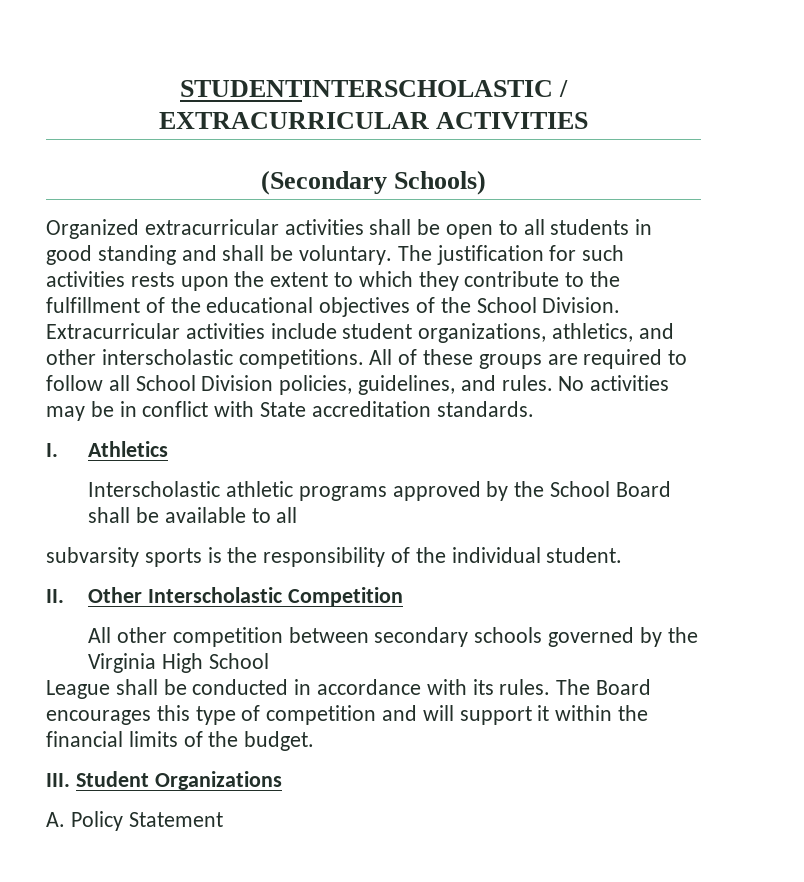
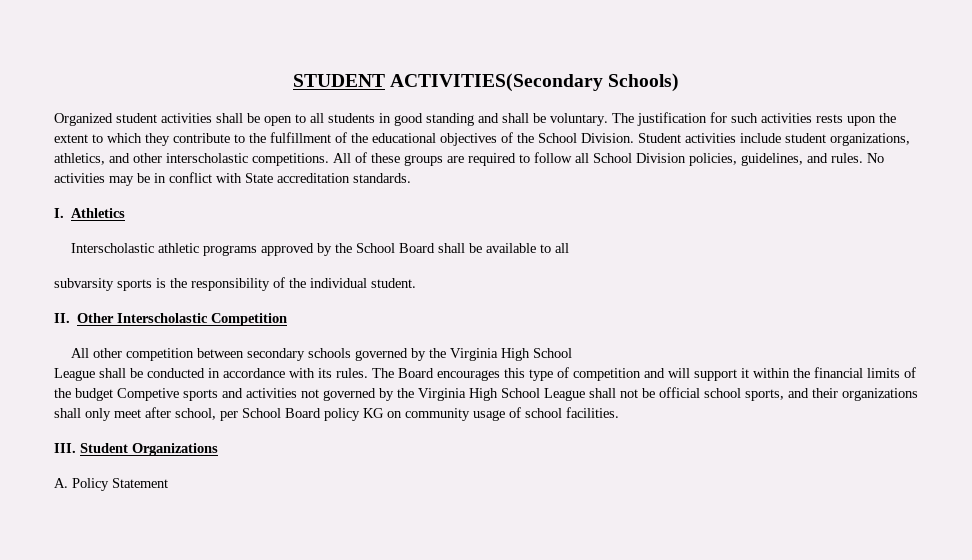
- STUDENTINTERSCHOLASTIC / EXTRACURRICULAR ACTIVITIES
- (Secondary Schools)
+ STUDENT ACTIVITIES(Secondary Schools)
- Organized extracurricular activities shall be open to all students in good standing and shall be voluntary.
+ Organized student activities shall be open to all students in good standing and shall be voluntary.
- Extracurricular activities include student organizations, athletics, and other interscholastic competitions.
+ Student activities include student organizations, athletics, and other interscholastic competitions.
- The Board encourages this type of competition and will support it within the financial limits of the budget.
+ The Board encourages this type of competition and will support it within the financial limits of the budget Competive sports and activities not governed by the Virginia High School League shall not be official school sports, and their organizations shall only meet after school, per School Board policy KG on community usage of school facilities.

